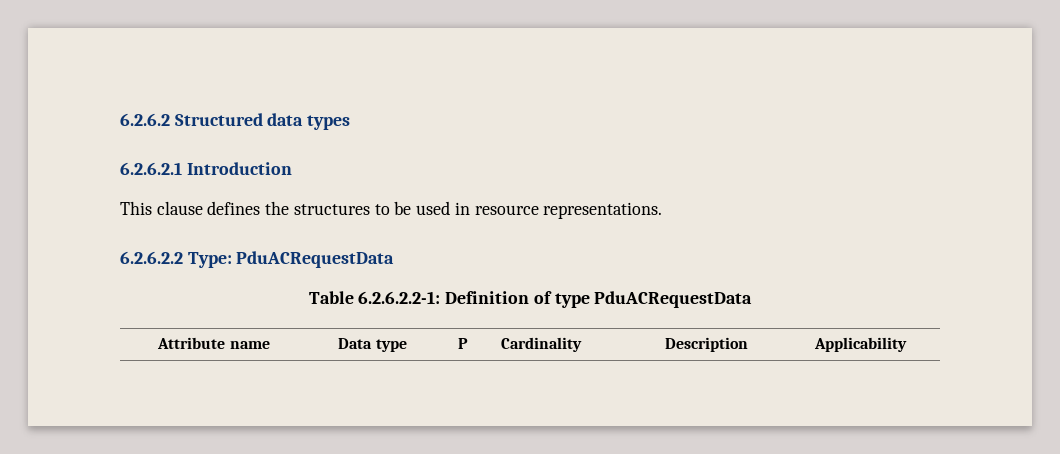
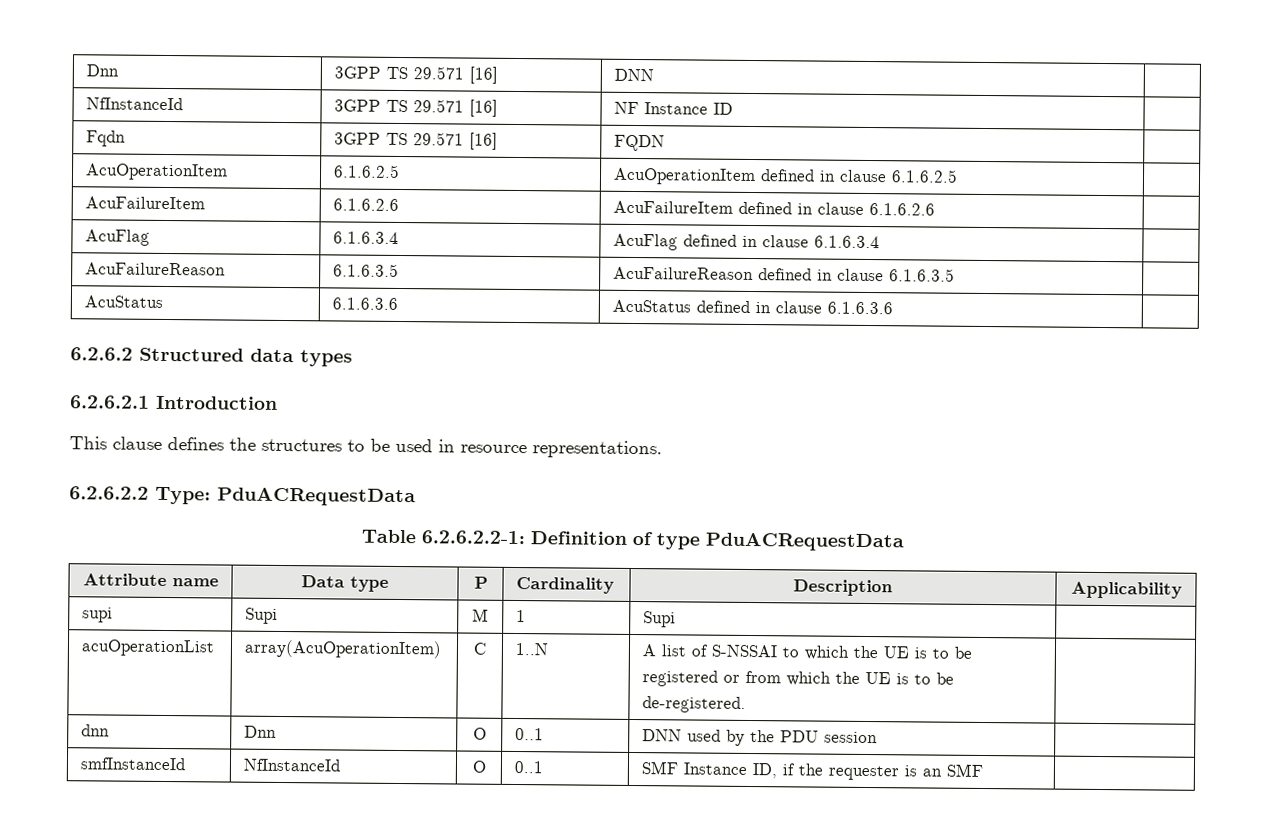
+ Dnn | 3GPP TS 29.571 [16] | DNN |
+ NfInstanceId | 3GPP TS 29.571 [16] | NF Instance ID |
+ Fqdn | 3GPP TS 29.571 [16] | FQDN |
+ AcuOperationItem | 6.1.6.2.5 | AcuOperationItem defined in clause 6.1.6.2.5 |
+ AcuFailureItem | 6.1.6.2.6 | AcuFailureItem defined in clause 6.1.6.2.6 |
+ AcuFlag | 6.1.6.3.4 | AcuFlag defined in clause 6.1.6.3.4 |
+ AcuFailureReason | 6.1.6.3.5 | AcuFailureReason defined in clause 6.1.6.3.5 |
+ AcuStatus | 6.1.6.3.6 | AcuStatus defined in clause 6.1.6.3.6 |
+ supi | Supi | M | 1 | Supi |
+ acuOperationList | array(AcuOperationItem) | C | 1..N | A list of S-NSSAI to which the UE is to be registered or from which the UE is to be de-registered. |
+ dnn | Dnn | O | 0..1 | DNN used by the PDU session |
+ smfInstanceId | NfInstanceId | O | 0..1 | SMF Instance ID, if the requester is an SMF |

